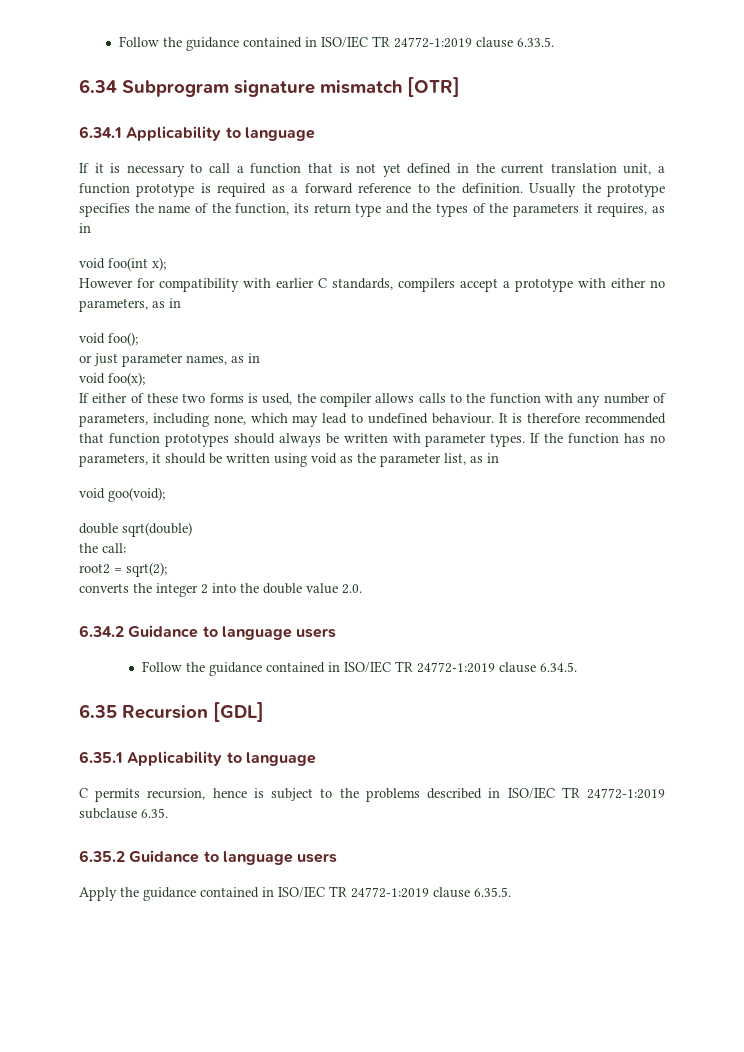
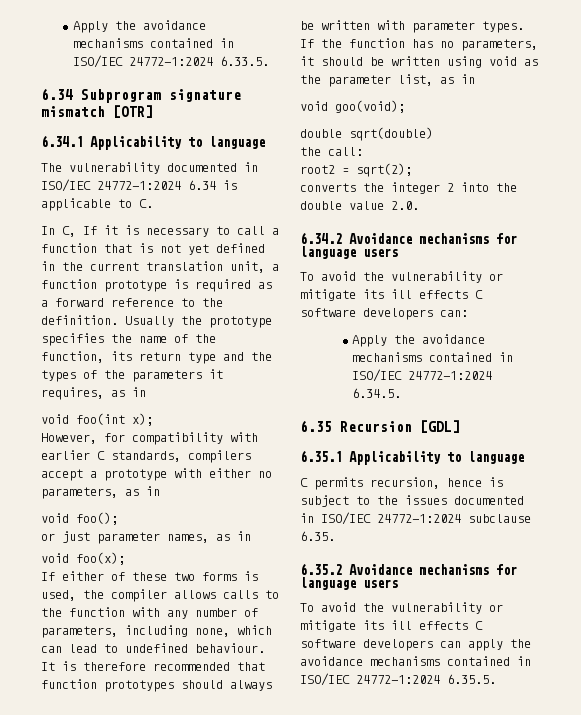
- Follow the guidance contained in ISO/IEC TR 24772-1:2019 clause 6.33.5.
+ Apply the avoidance mechanisms contained in ISO/IEC 24772-1:2024 6.33.5.
- If it is necessary to call a function that is not yet defined in the current translation unit, a function prototype is required as a forward reference to the definition.
+ The vulnerability documented in ISO/IEC 24772-1:2024 6.34 is applicable to C.
+ In C, If it is necessary to call a function that is not yet defined in the current translation unit, a function prototype is required as a forward reference to the definition.
- However for compatibility with earlier C standards, compilers accept a prototype with either no parameters, as in
+ However, for compatibility with earlier C standards, compilers accept a prototype with either no parameters, as in
- If either of these two forms is used, the compiler allows calls to the function with any number of parameters, including none, which may lead to undefined behaviour.
+ If either of these two forms is used, the compiler allows calls to the function with any number of parameters, including none, which can lead to undefined behaviour.
- 6.34.2 Guidance to language users
- Follow the guidance contained in ISO/IEC TR 24772-1:2019 clause 6.34.5.
+ 6.34.2 Avoidance mechanisms for language users
+ To avoid the vulnerability or mitigate its ill effects C software developers can:
+ Apply the avoidance mechanisms contained in ISO/IEC 24772-1:2024 6.34.5.
- C permits recursion, hence is subject to the problems described in ISO/IEC TR 24772-1:2019 subclause 6.35.
+ C permits recursion, hence is subject to the issues documented in ISO/IEC 24772-1:2024 subclause 6.35.
- 6.35.2 Guidance to language users
- Apply the guidance contained in ISO/IEC TR 24772-1:2019 clause 6.35.5.
+ 6.35.2 Avoidance mechanisms for language users
+ To avoid the vulnerability or mitigate its ill effects C software developers can apply the avoidance mechanisms contained in ISO/IEC 24772-1:2024 6.35.5.

